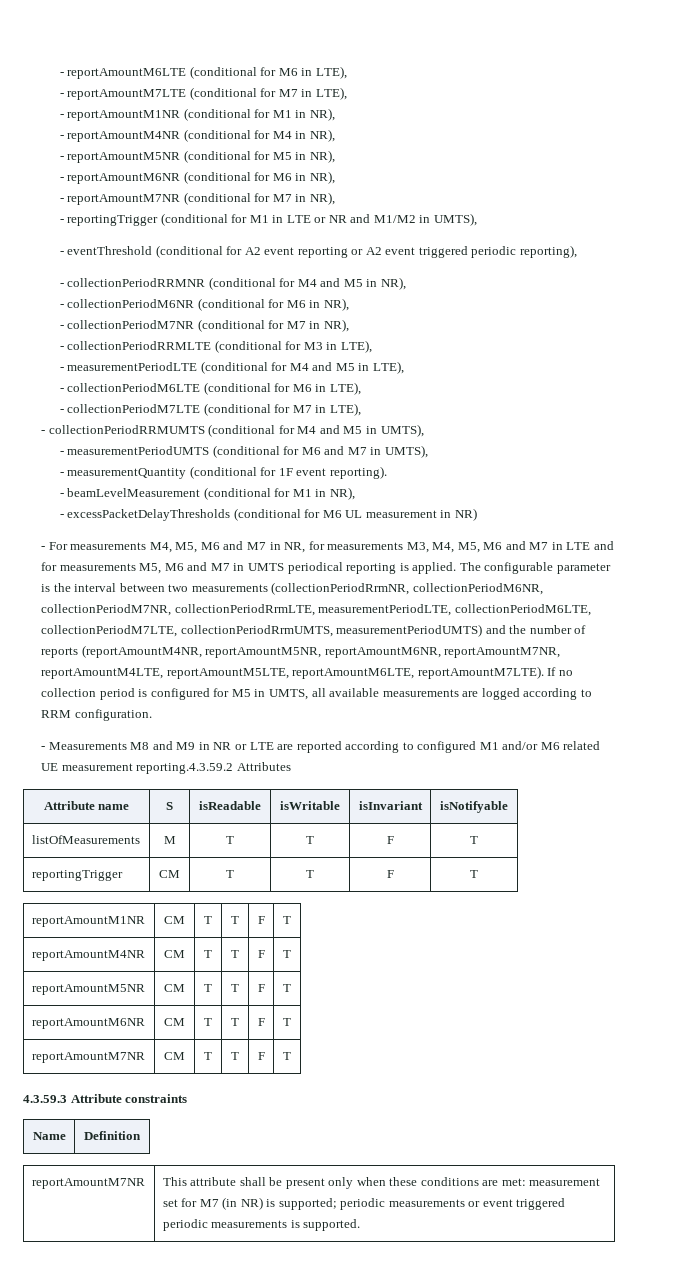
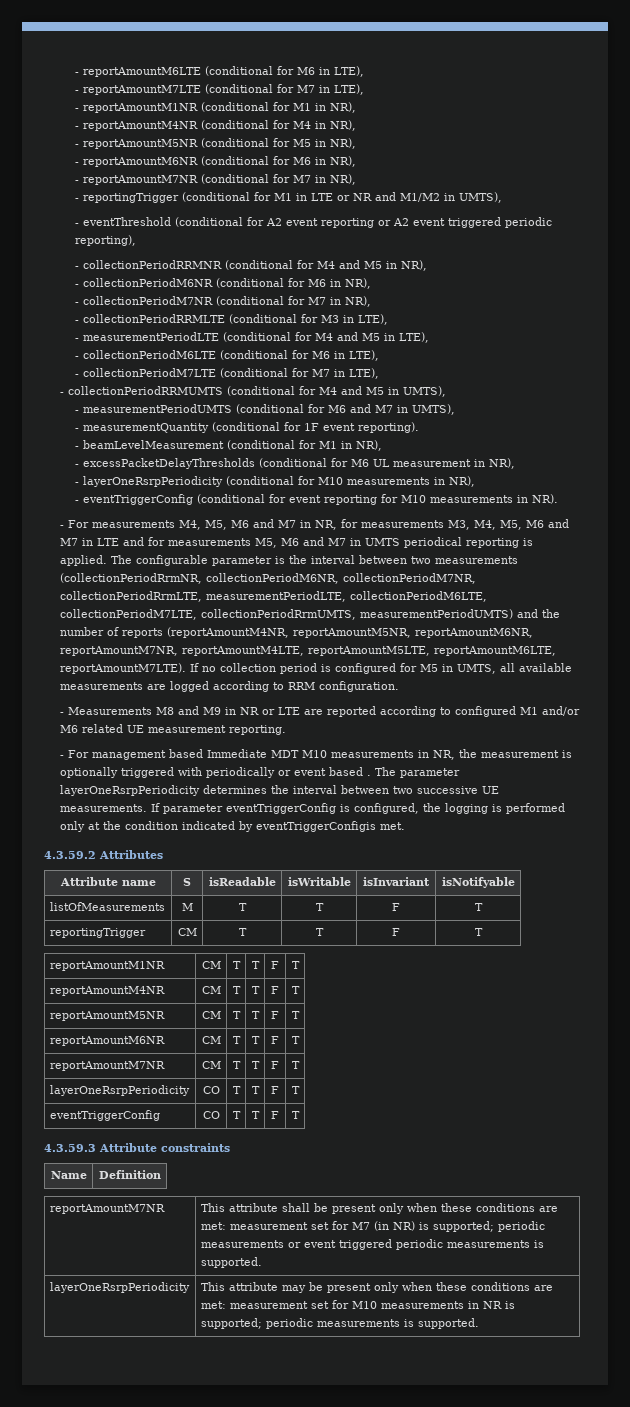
- - excessPacketDelayThresholds (conditional for M6 UL measurement in NR)
+ - excessPacketDelayThresholds (conditional for M6 UL measurement in NR),
+ - layerOneRsrpPeriodicity (conditional for M10 measurements in NR),
+ - eventTriggerConfig (conditional for event reporting for M10 measurements in NR).
- - Measurements M8 and M9 in NR or LTE are reported according to configured M1 and/or M6 related UE measurement reporting.4.3.59.2 Attributes
+ - Measurements M8 and M9 in NR or LTE are reported according to configured M1 and/or M6 related UE measurement reporting.
+ - For management based Immediate MDT M10 measurements in NR, the measurement is optionally triggered with periodically or event based . The parameter layerOneRsrpPeriodicity determines the interval between two successive UE measurements. If parameter eventTriggerConfig is configured, the logging is performed only at the condition indicated by eventTriggerConfigis met.
+ 4.3.59.2 Attributes
+ layerOneRsrpPeriodicity | CO | T | T | F | T
+ eventTriggerConfig | CO | T | T | F | T
+ layerOneRsrpPeriodicity | This attribute may be present only when these conditions are met: measurement set for M10 measurements in NR is supported; periodic measurements is supported.

